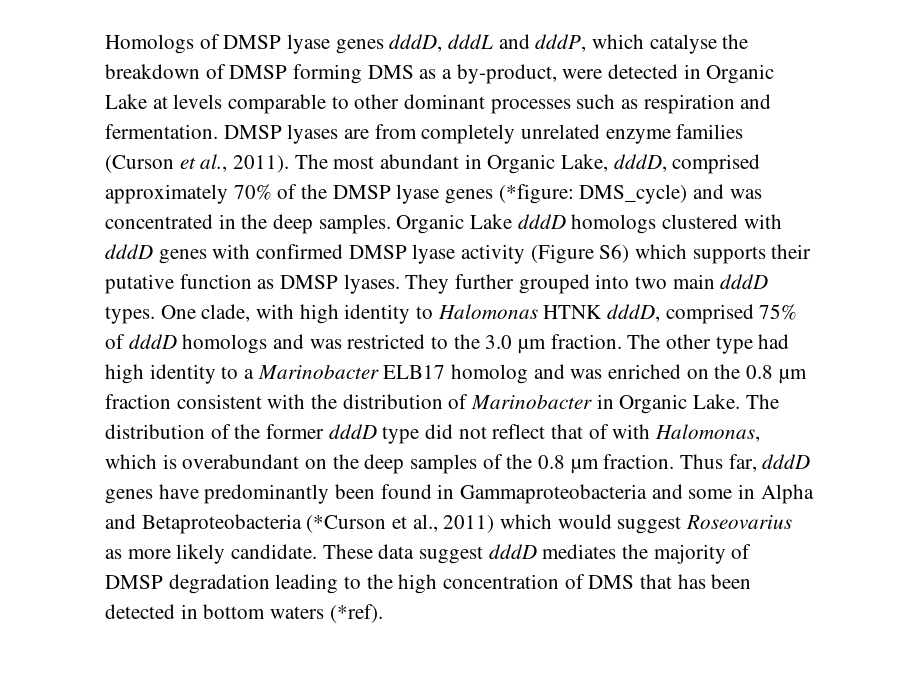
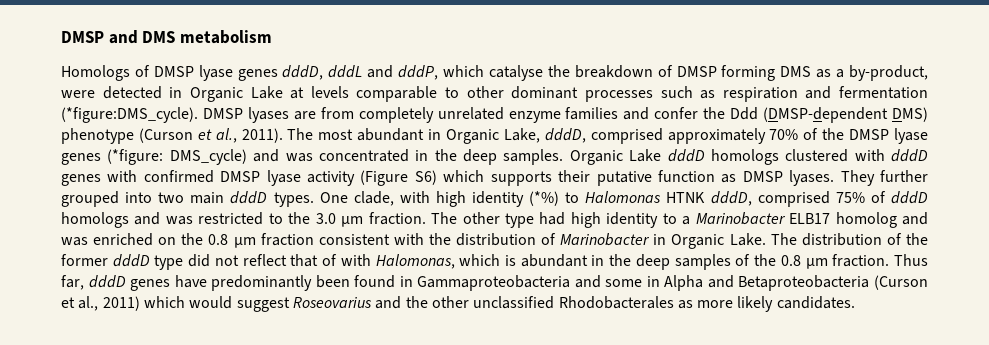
+ DMSP and DMS metabolism
- Homologs of DMSP lyase genes dddD, dddL and dddP, which catalyse the breakdown of DMSP forming DMS as a by-product, were detected in Organic Lake at levels comparable to other dominant processes such as respiration and fermentation.
+ Homologs of DMSP lyase genes dddD, dddL and dddP, which catalyse the breakdown of DMSP forming DMS as a by-product, were detected in Organic Lake at levels comparable to other dominant processes such as respiration and fermentation (*figure:DMS_cycle).
- DMSP lyases are from completely unrelated enzyme families (Curson et al., 2011).
+ DMSP lyases are from completely unrelated enzyme families and confer the Ddd (DMSP-dependent DMS) phenotype (Curson et al., 2011).
- One clade, with high identity to Halomonas HTNK dddD, comprised 75% of dddD homologs and was restricted to the 3.0 µm fraction.
+ One clade, with high identity (*%) to Halomonas HTNK dddD, comprised 75% of dddD homologs and was restricted to the 3.0 µm fraction.
- The distribution of the former dddD type did not reflect that of with Halomonas, which is overabundant on the deep samples of the 0.8 µm fraction.
+ The distribution of the former dddD type did not reflect that of with Halomonas, which is abundant in the deep samples of the 0.8 µm fraction.
- Thus far, dddD genes have predominantly been found in Gammaproteobacteria and some in Alpha and Betaproteobacteria (*Curson et al., 2011) which would suggest Roseovarius as more likely candidate. These data suggest dddD mediates the majority of DMSP degradation leading to the high concentration of DMS that has been detected in bottom waters (*ref).
+ Thus far, dddD genes have predominantly been found in Gammaproteobacteria and some in Alpha and Betaproteobacteria (Curson et al., 2011) which would suggest Roseovarius and the other unclassified Rhodobacterales as more likely candidates.

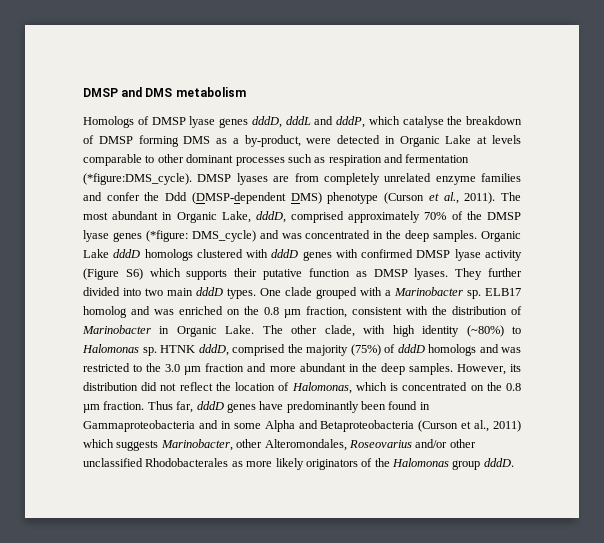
- They further grouped into two main dddD types.
+ They further divided into two main dddD types.
- One clade, with high identity (*%) to Halomonas HTNK dddD, comprised 75% of dddD homologs and was restricted to the 3.0 µm fraction. The other type had high identity to a Marinobacter ELB17 homolog and was enriched on the 0.8 µm fraction consistent with the distribution of Marinobacter in Organic Lake. The distribution of the former dddD type did not reflect that of with Halomonas, which is abundant in the deep samples of the 0.8 µm fraction.
+ One clade grouped with a Marinobacter sp. ELB17 homolog and was enriched on the 0.8 µm fraction, consistent with the distribution of Marinobacter in Organic Lake. The other clade, with high identity (~80%) to Halomonas sp. HTNK dddD, comprised the majority (75%) of dddD homologs and was restricted to the 3.0 µm fraction and more abundant in the deep samples. However, its distribution did not reflect the location of Halomonas, which is concentrated on the 0.8 µm fraction.
- Thus far, dddD genes have predominantly been found in Gammaproteobacteria and some in Alpha and Betaproteobacteria (Curson et al., 2011) which would suggest Roseovarius and the other unclassified Rhodobacterales as more likely candidates.
+ Thus far, dddD genes have predominantly been found in Gammaproteobacteria and in some Alpha and Betaproteobacteria (Curson et al., 2011) which suggests Marinobacter, other Alteromondales, Roseovarius and/or other unclassified Rhodobacterales as more likely originators of the Halomonas group dddD.

